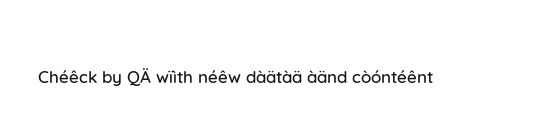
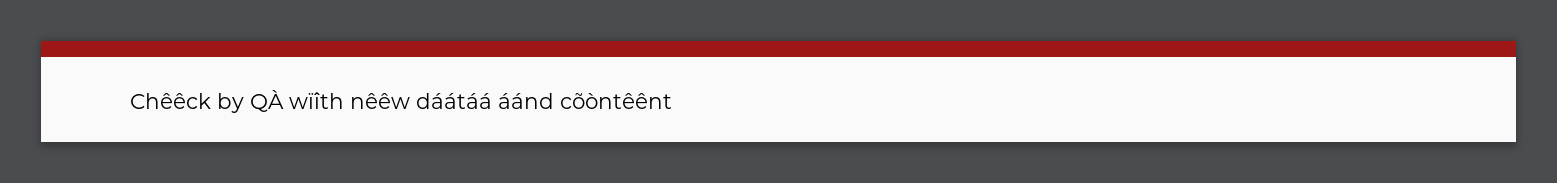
- Chéêck by QÄ wïìth néêw dàätàä àänd còóntéênt
+ Chêêck by QÀ wïîth nêêw dáátáá áánd cõòntêênt

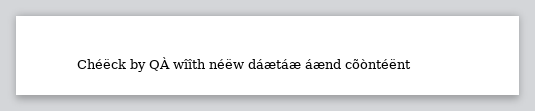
- Chêêck by QÀ wïîth nêêw dáátáá áánd cõòntêênt
+ Chéëck by QÀ wîîth néëw dáætáæ áænd cõòntéënt

